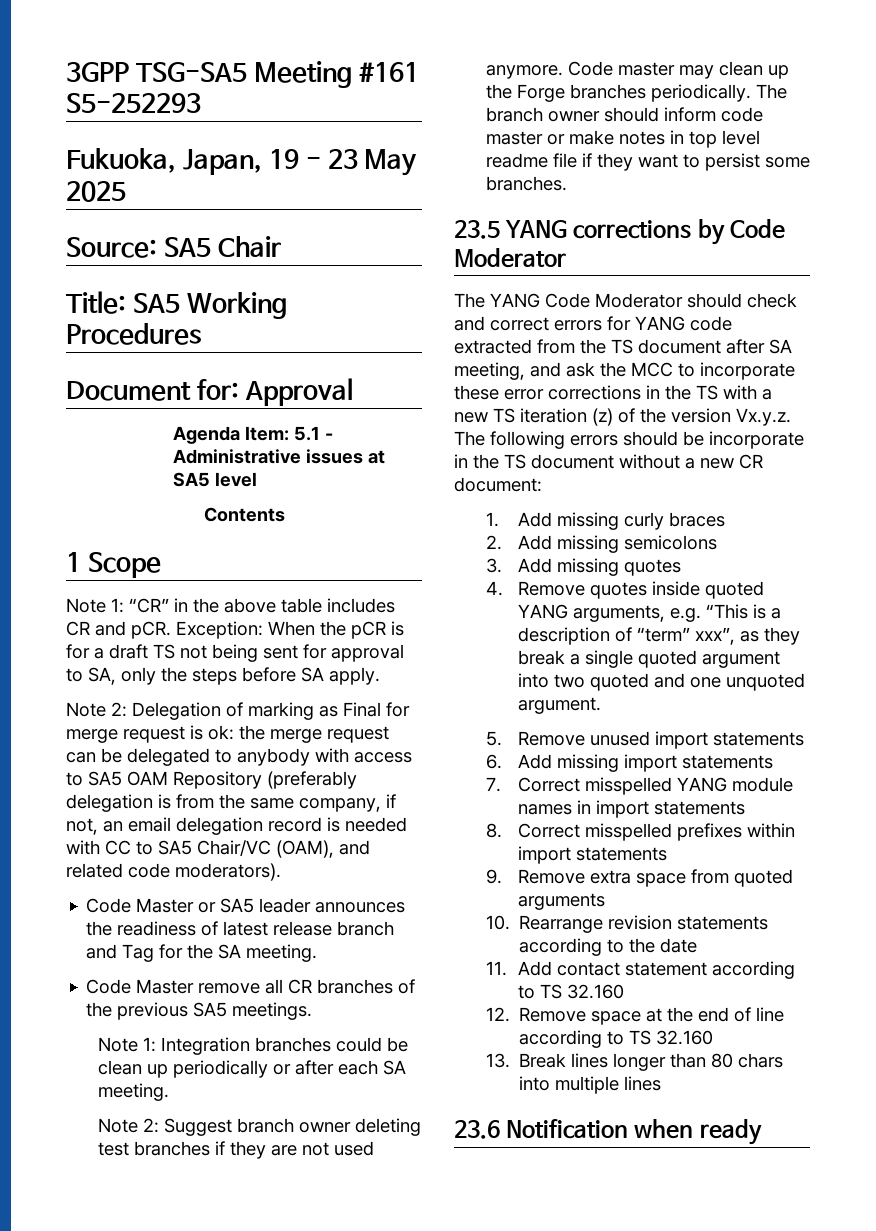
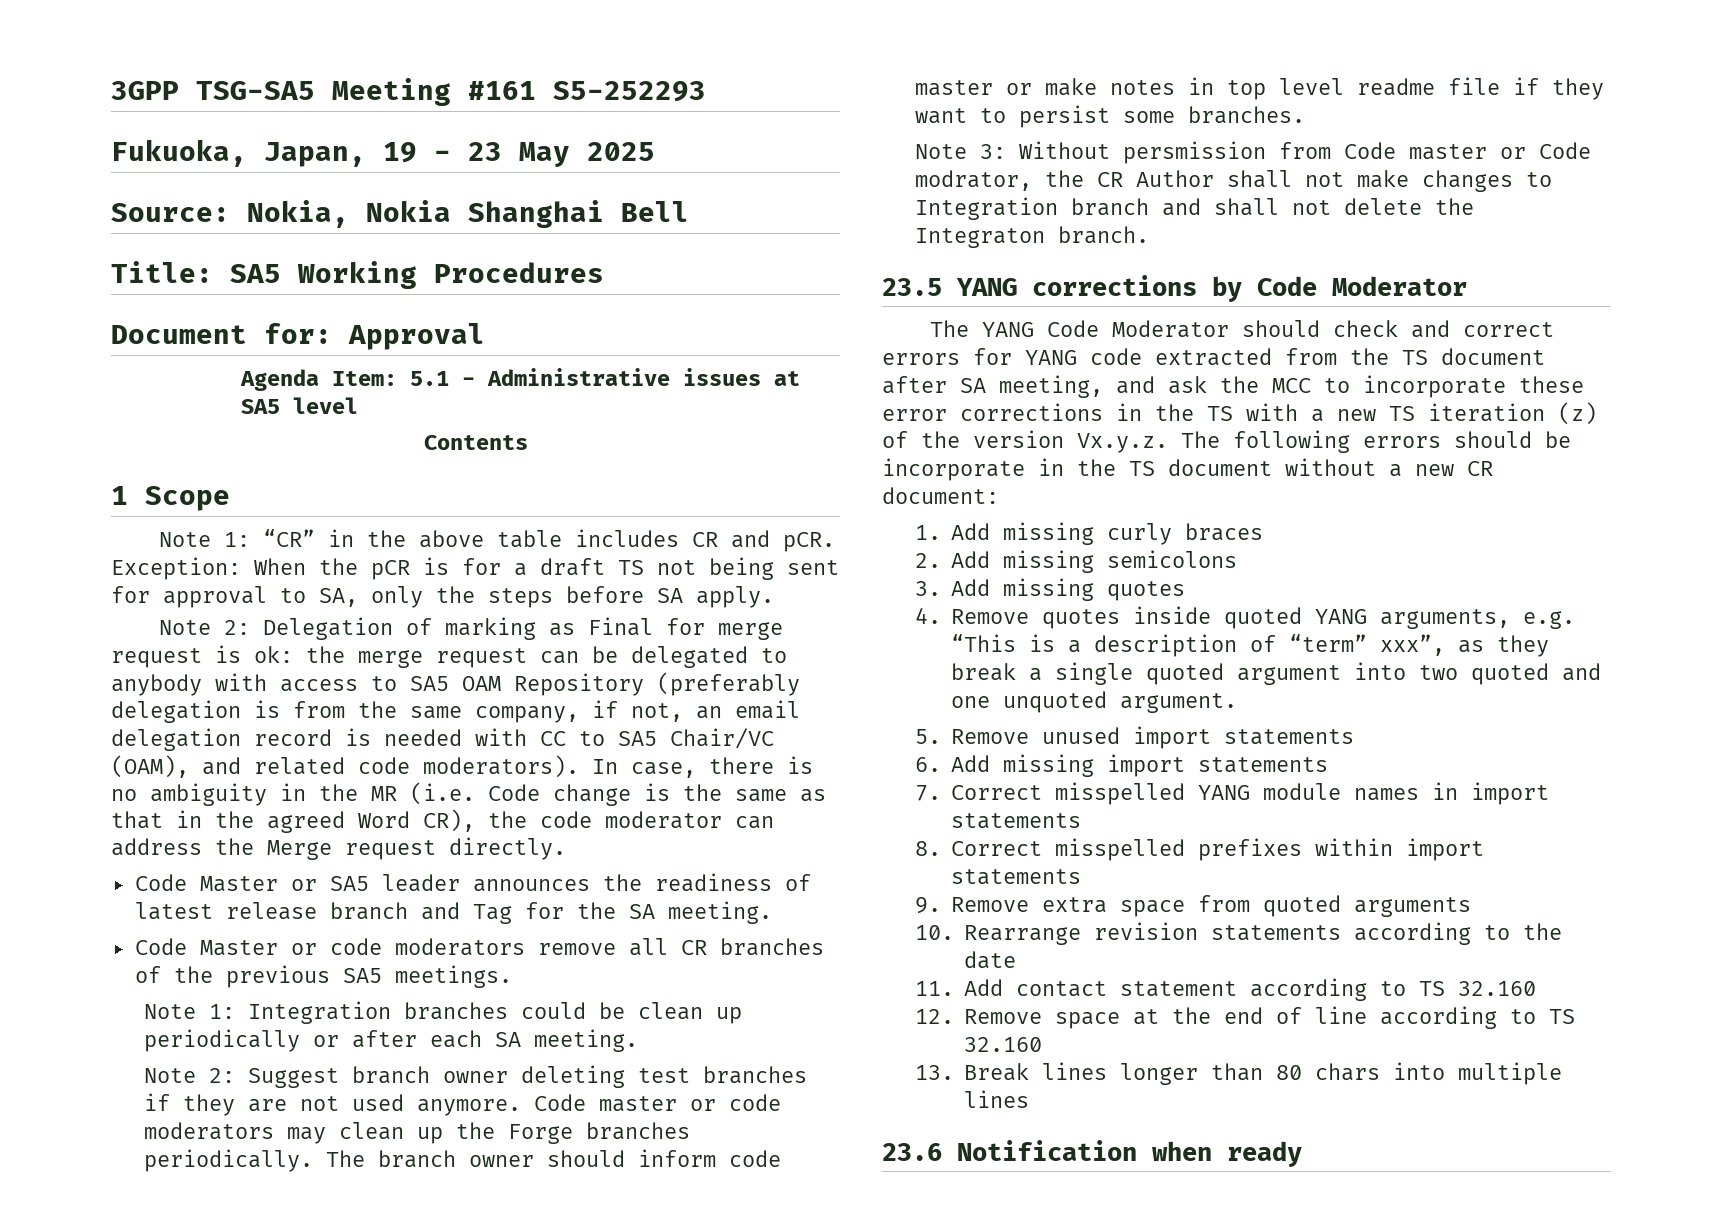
- Source: SA5 Chair
+ Source: Nokia, Nokia Shanghai Bell
+ In case, there is no ambiguity in the MR (i.e. Code change is the same as that in the agreed Word CR), the code moderator can address the Merge request directly.
- Code Master remove all CR branches of the previous SA5 meetings.
+ Code Master or code moderators remove all CR branches of the previous SA5 meetings.
- Code master may clean up the Forge branches periodically.
+ Code master or code moderators may clean up the Forge branches periodically.
+ Note 3: Without persmission from Code master or Code modrator, the CR Author shall not make changes to Integration branch and shall not delete the Integraton branch.

